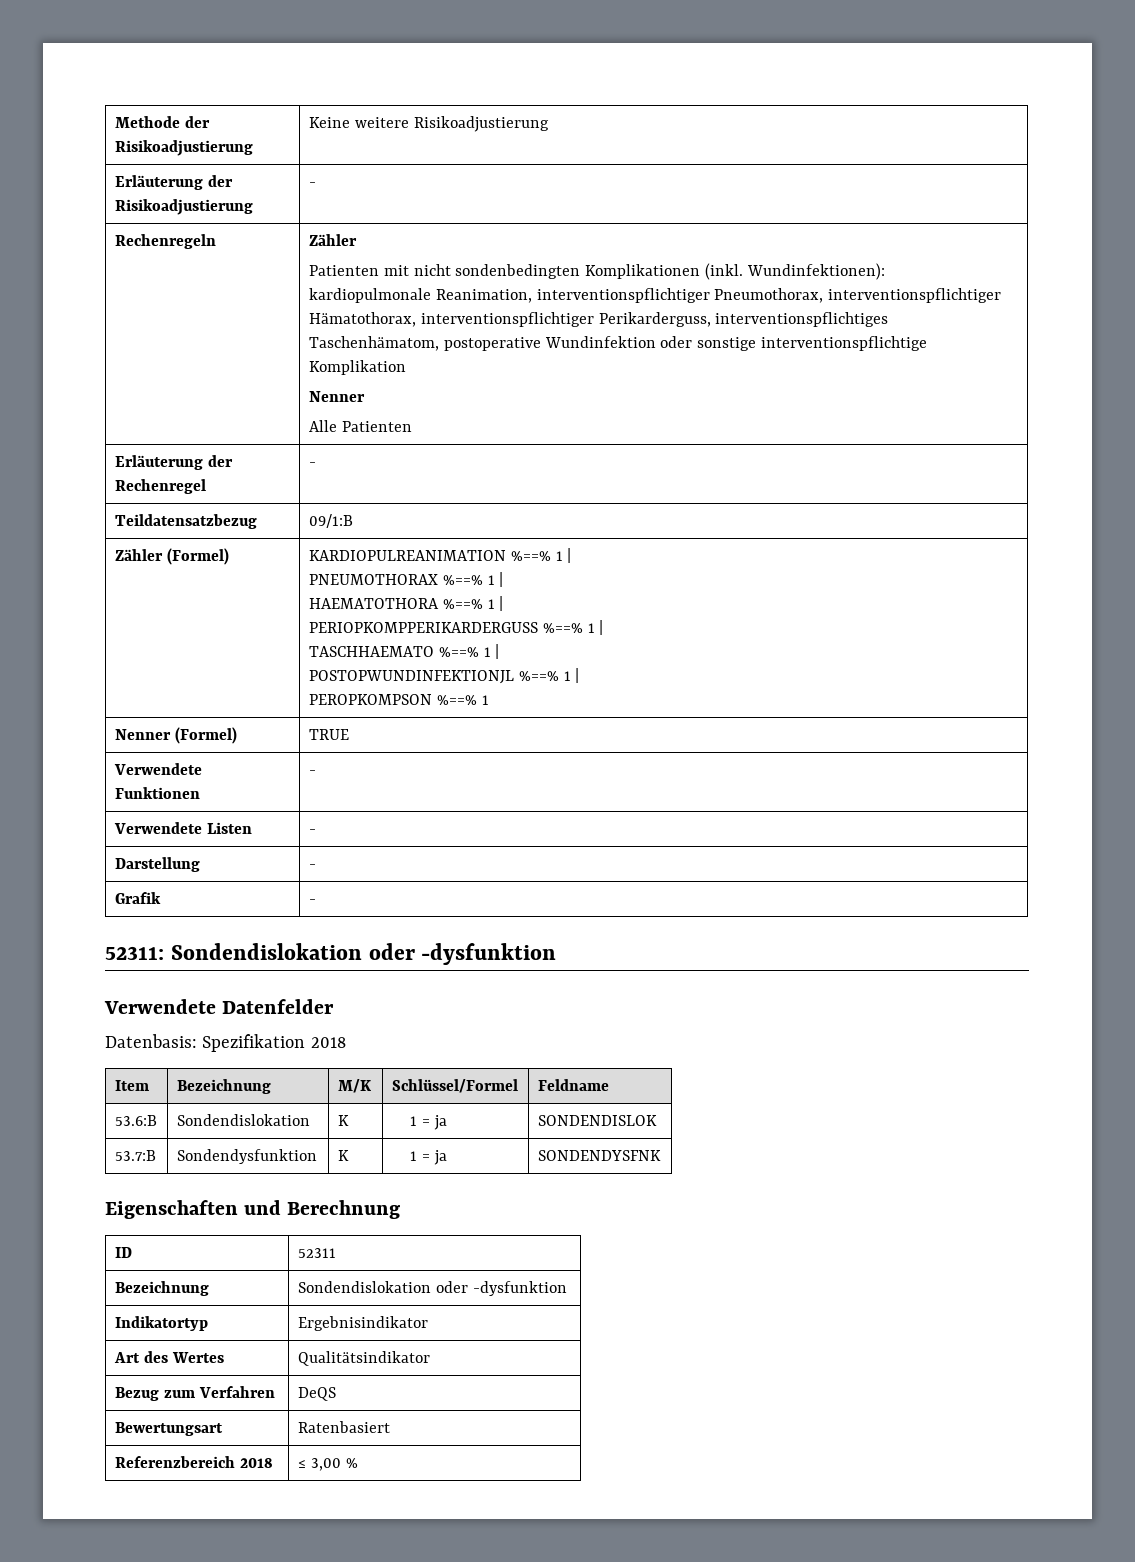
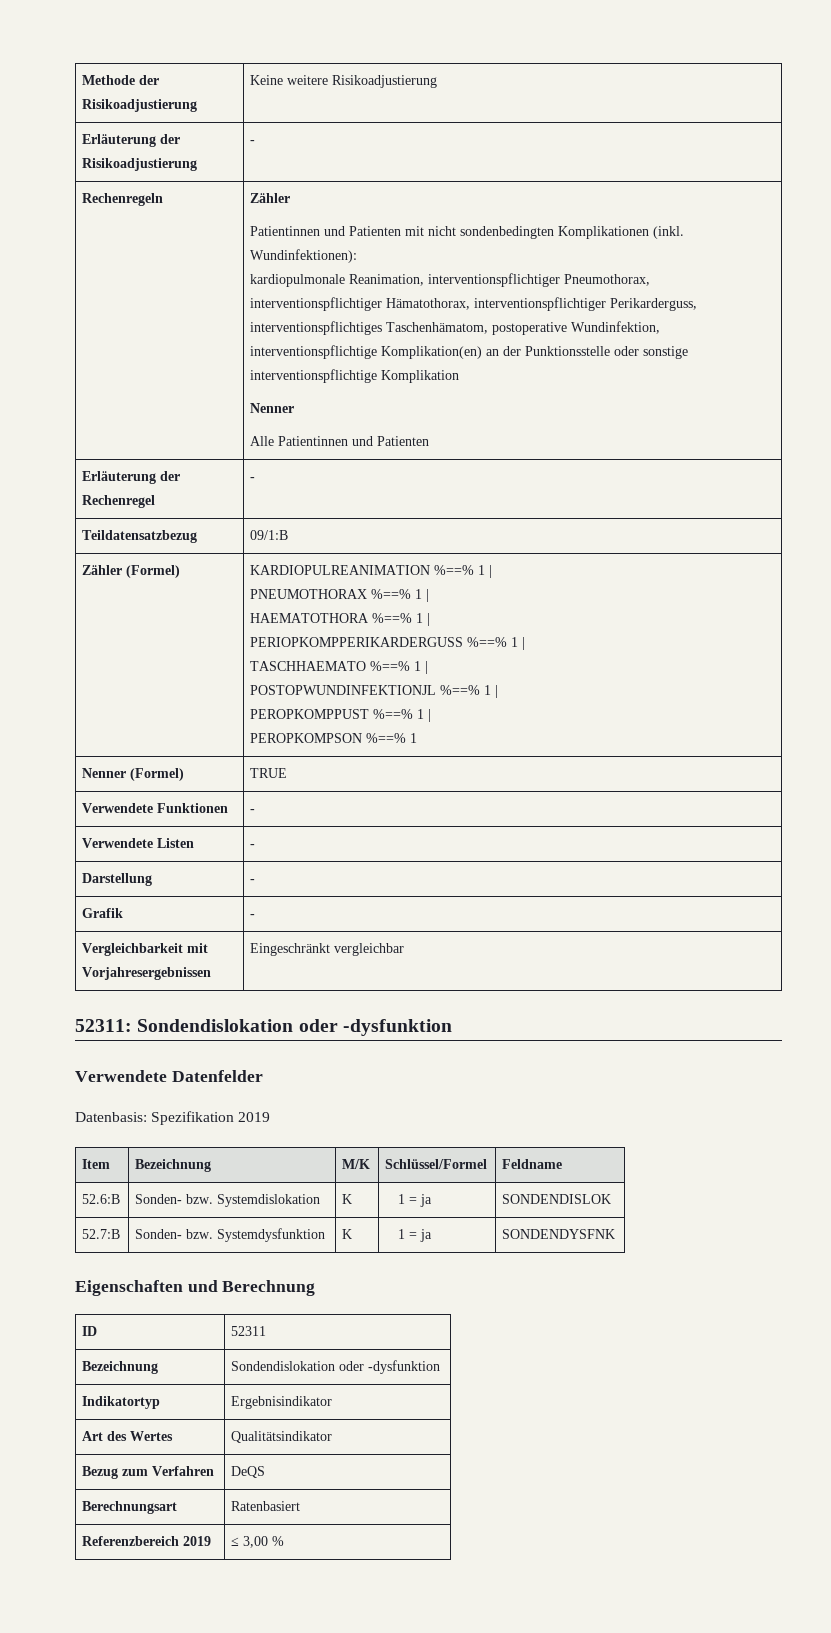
  Rechenregeln | Zähler
- Patienten mit nicht sondenbedingten Komplikationen (inkl. Wundinfektionen):
- kardiopulmonale Reanimation, interventionspflichtiger Pneumothorax, interventionspflichtiger Hämatothorax, interventionspflichtiger Perikarderguss, interventionspflichtiges Taschenhämatom, postoperative Wundinfektion oder sonstige interventionspflichtige Komplikation
+ Patientinnen und Patienten mit nicht sondenbedingten Komplikationen (inkl. Wundinfektionen):
+ kardiopulmonale Reanimation, interventionspflichtiger Pneumothorax, interventionspflichtiger Hämatothorax, interventionspflichtiger Perikarderguss, interventionspflichtiges Taschenhämatom, postoperative Wundinfektion, interventionspflichtige Komplikation(en) an der Punktionsstelle oder sonstige interventionspflichtige Komplikation
  Nenner
- Alle Patienten
+ Alle Patientinnen und Patienten
  Zähler (Formel) | KARDIOPULREANIMATION %==% 1 |
  PNEUMOTHORAX %==% 1 |
  HAEMATOTHORA %==% 1 |
  PERIOPKOMPPERIKARDERGUSS %==% 1 |
  TASCHHAEMATO %==% 1 |
  POSTOPWUNDINFEKTIONJL %==% 1 |
+ PEROPKOMPPUST %==% 1 |
+ Vergleichbarkeit mit Vorjahresergebnissen | Eingeschränkt vergleichbar
- Datenbasis: Spezifikation 2018
+ Datenbasis: Spezifikation 2019
- 53.6:B | Sondendislokation | K | 1 = ja | SONDENDISLOK
+ 52.6:B | Sonden- bzw. Systemdislokation | K | 1 = ja | SONDENDISLOK
- 53.7:B | Sondendysfunktion | K | 1 = ja | SONDENDYSFNK
+ 52.7:B | Sonden- bzw. Systemdysfunktion | K | 1 = ja | SONDENDYSFNK
- Bewertungsart | Ratenbasiert
+ Berechnungsart | Ratenbasiert
- Referenzbereich 2018 | ≤ 3,00 %
+ Referenzbereich 2019 | ≤ 3,00 %

